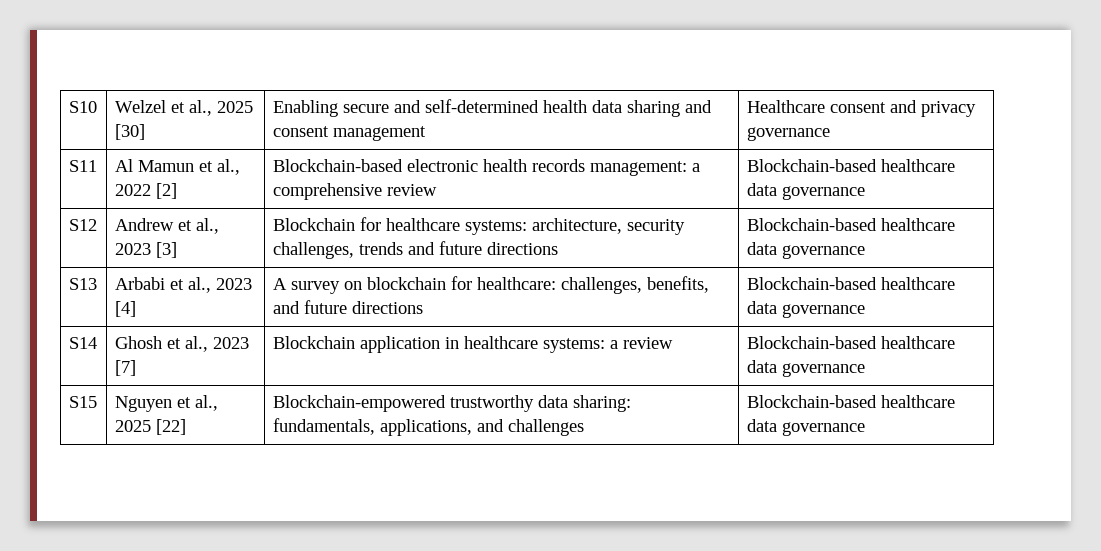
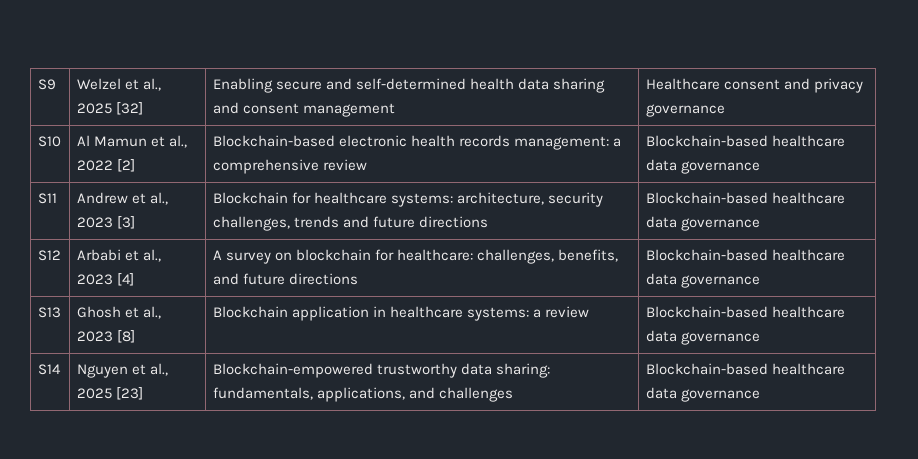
- S10 | Welzel et al., 2025 [30] | Enabling secure and self-determined health data sharing and consent management | Healthcare consent and privacy governance
+ S9 | Welzel et al., 2025 [32] | Enabling secure and self-determined health data sharing and consent management | Healthcare consent and privacy governance
- S11 | Al Mamun et al., 2022 [2] | Blockchain-based electronic health records management: a comprehensive review | Blockchain-based healthcare data governance
+ S10 | Al Mamun et al., 2022 [2] | Blockchain-based electronic health records management: a comprehensive review | Blockchain-based healthcare data governance
- S12 | Andrew et al., 2023 [3] | Blockchain for healthcare systems: architecture, security challenges, trends and future directions | Blockchain-based healthcare data governance
+ S11 | Andrew et al., 2023 [3] | Blockchain for healthcare systems: architecture, security challenges, trends and future directions | Blockchain-based healthcare data governance
- S13 | Arbabi et al., 2023 [4] | A survey on blockchain for healthcare: challenges, benefits, and future directions | Blockchain-based healthcare data governance
+ S12 | Arbabi et al., 2023 [4] | A survey on blockchain for healthcare: challenges, benefits, and future directions | Blockchain-based healthcare data governance
- S14 | Ghosh et al., 2023 [7] | Blockchain application in healthcare systems: a review | Blockchain-based healthcare data governance
+ S13 | Ghosh et al., 2023 [8] | Blockchain application in healthcare systems: a review | Blockchain-based healthcare data governance
- S15 | Nguyen et al., 2025 [22] | Blockchain-empowered trustworthy data sharing: fundamentals, applications, and challenges | Blockchain-based healthcare data governance
+ S14 | Nguyen et al., 2025 [23] | Blockchain-empowered trustworthy data sharing: fundamentals, applications, and challenges | Blockchain-based healthcare data governance

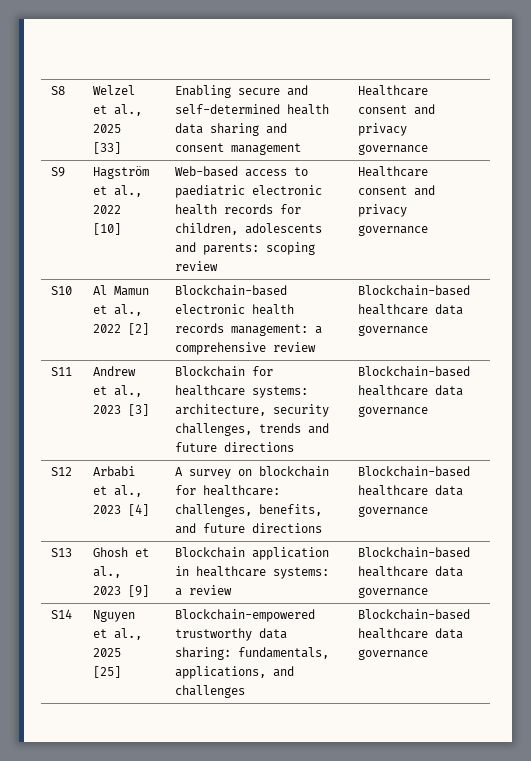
- S9 | Welzel et al., 2025 [32] | Enabling secure and self-determined health data sharing and consent management | Healthcare consent and privacy governance
+ S8 | Welzel et al., 2025 [33] | Enabling secure and self-determined health data sharing and consent management | Healthcare consent and privacy governance
+ S9 | Hagström et al., 2022 [10] | Web-based access to paediatric electronic health records for children, adolescents and parents: scoping review | Healthcare consent and privacy governance
- S13 | Ghosh et al., 2023 [8] | Blockchain application in healthcare systems: a review | Blockchain-based healthcare data governance
+ S13 | Ghosh et al., 2023 [9] | Blockchain application in healthcare systems: a review | Blockchain-based healthcare data governance
- S14 | Nguyen et al., 2025 [23] | Blockchain-empowered trustworthy data sharing: fundamentals, applications, and challenges | Blockchain-based healthcare data governance
+ S14 | Nguyen et al., 2025 [25] | Blockchain-empowered trustworthy data sharing: fundamentals, applications, and challenges | Blockchain-based healthcare data governance

